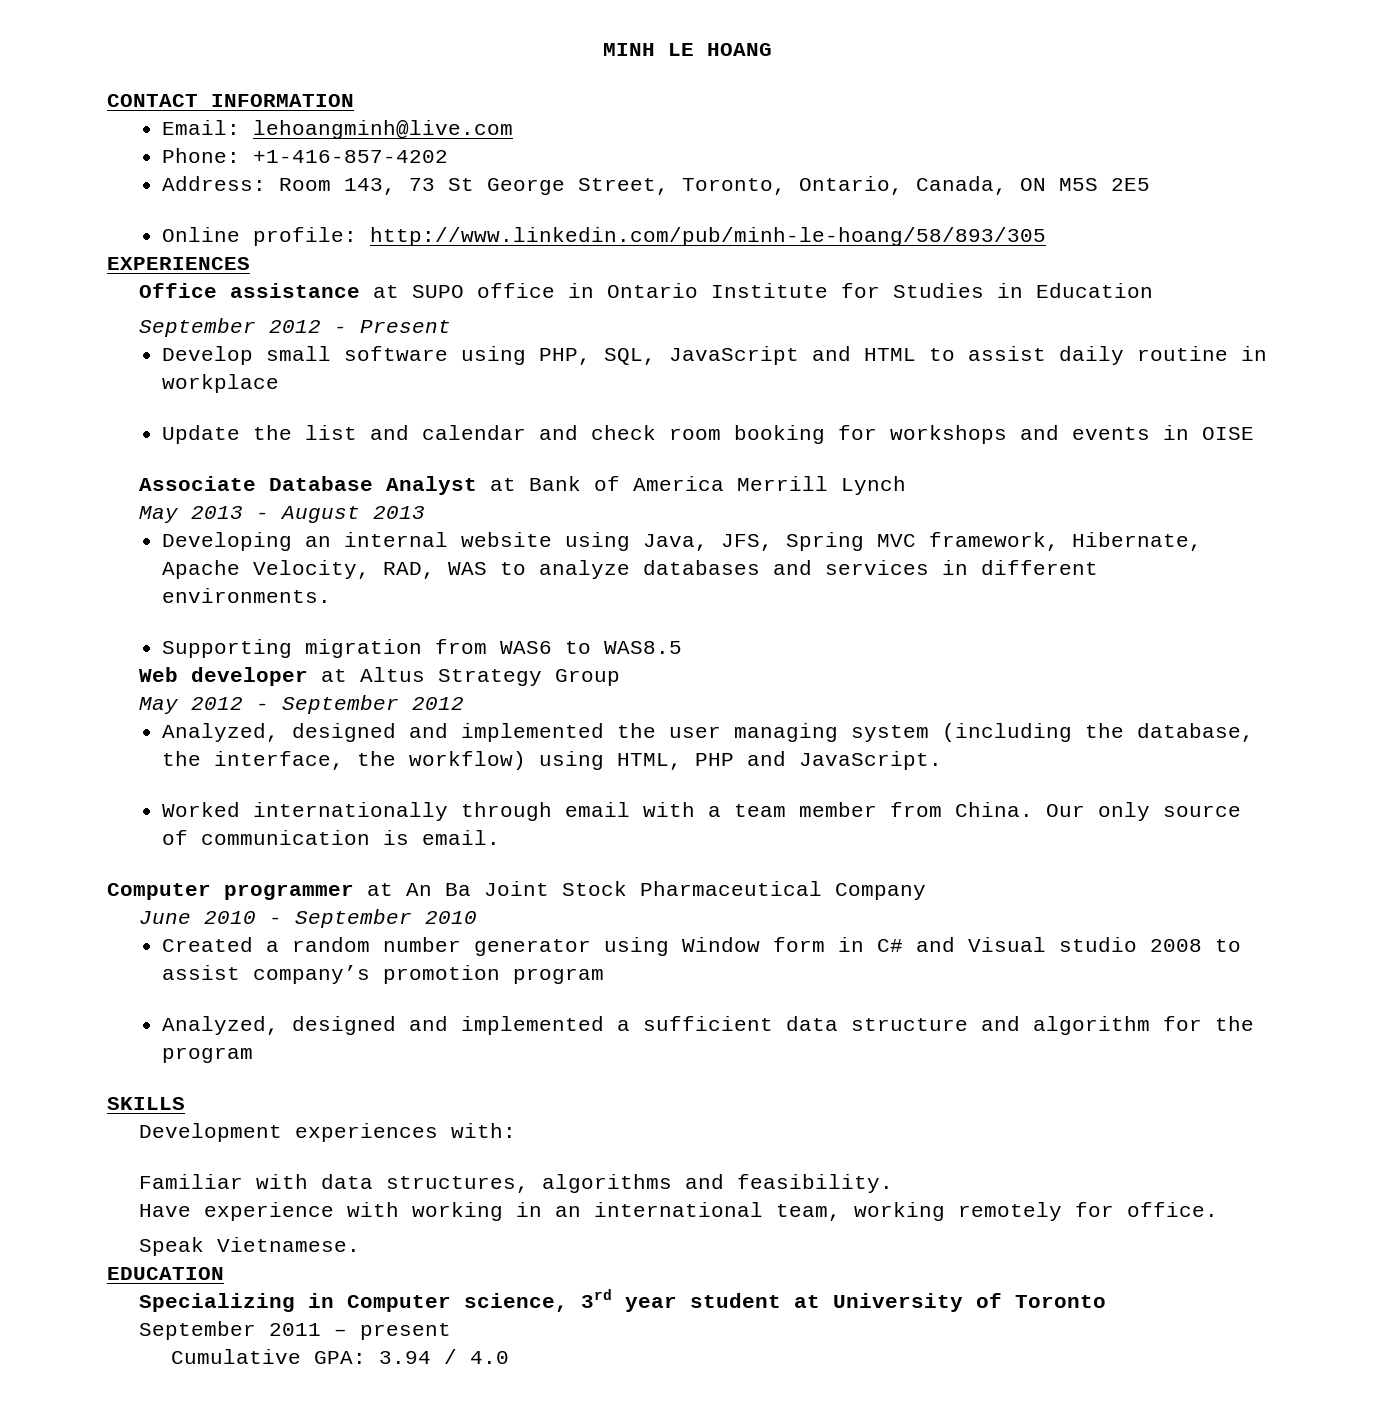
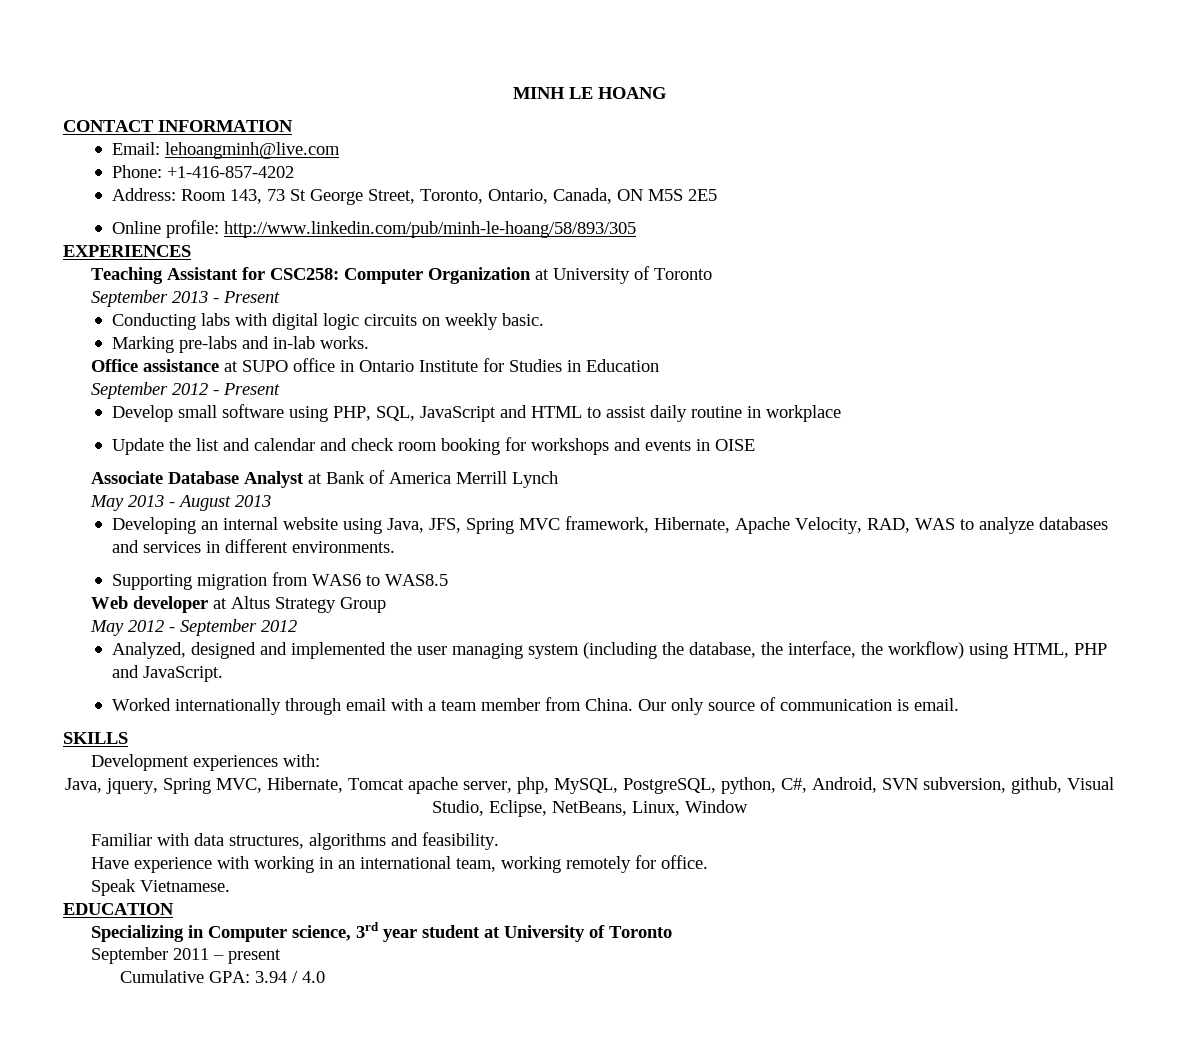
+ Teaching Assistant for CSC258: Computer Organization at University of Toronto
+ September 2013 - Present
+ Conducting labs with digital logic circuits on weekly basic.
+ Marking pre-labs and in-lab works.
- Computer programmer at An Ba Joint Stock Pharmaceutical Company
- June 2010 - September 2010
- Created a random number generator using Window form in C# and Visual studio 2008 to assist company’s promotion program
- Analyzed, designed and implemented a sufficient data structure and algorithm for the program
  SKILLS
  Development experiences with:
+ Java, jquery, Spring MVC, Hibernate, Tomcat apache server, php, MySQL, PostgreSQL, python, C#, Android, SVN subversion, github, Visual Studio, Eclipse, NetBeans, Linux, Window

